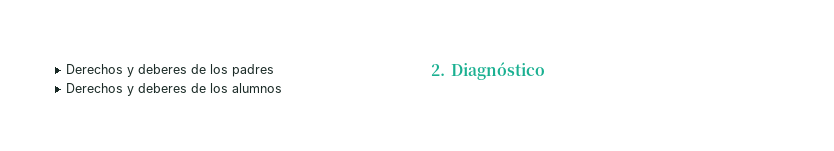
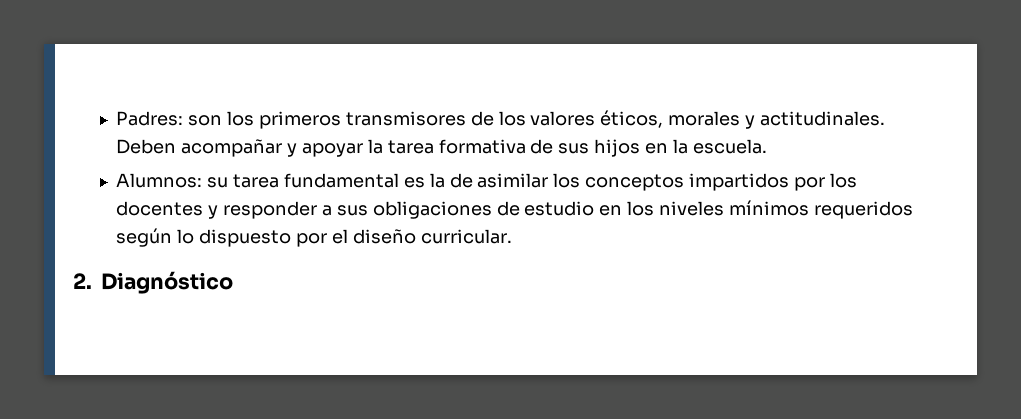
- Derechos y deberes de los padres
- Derechos y deberes de los alumnos
+ Padres: son los primeros transmisores de los valores éticos, morales y actitudinales. Deben acompañar y apoyar la tarea formativa de sus hijos en la escuela.
+ Alumnos: su tarea fundamental es la de asimilar los conceptos impartidos por los docentes y responder a sus obligaciones de estudio en los niveles mínimos requeridos según lo dispuesto por el diseño curricular.

